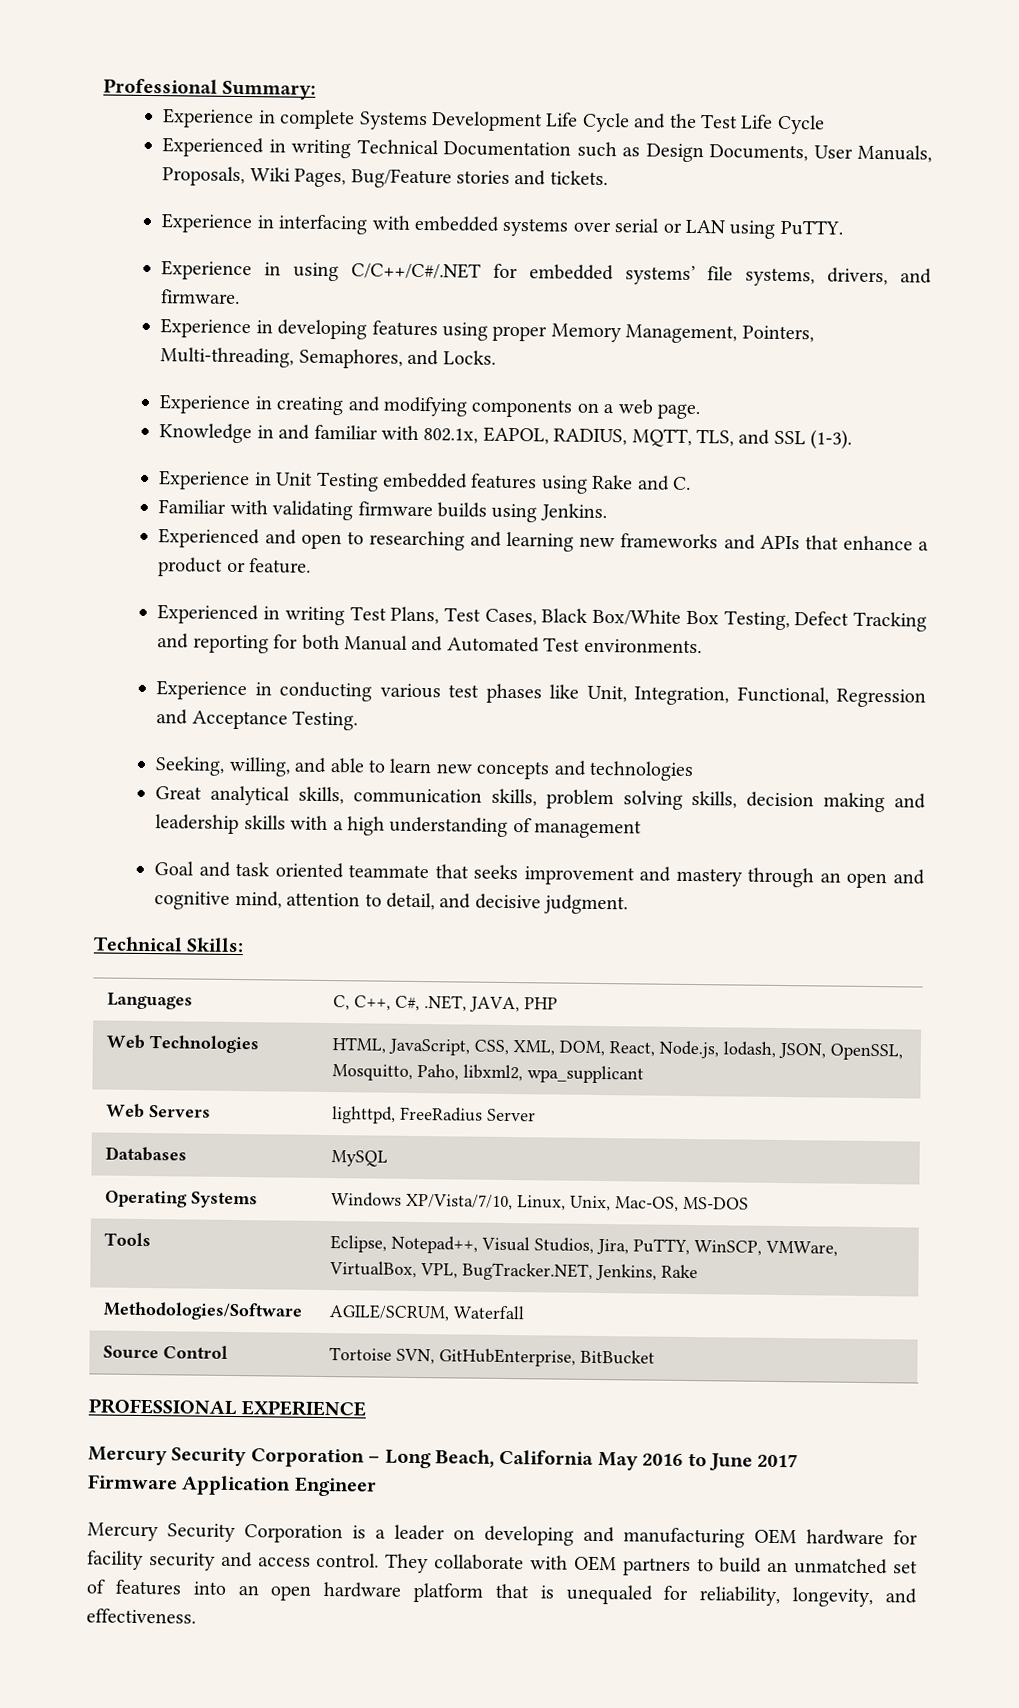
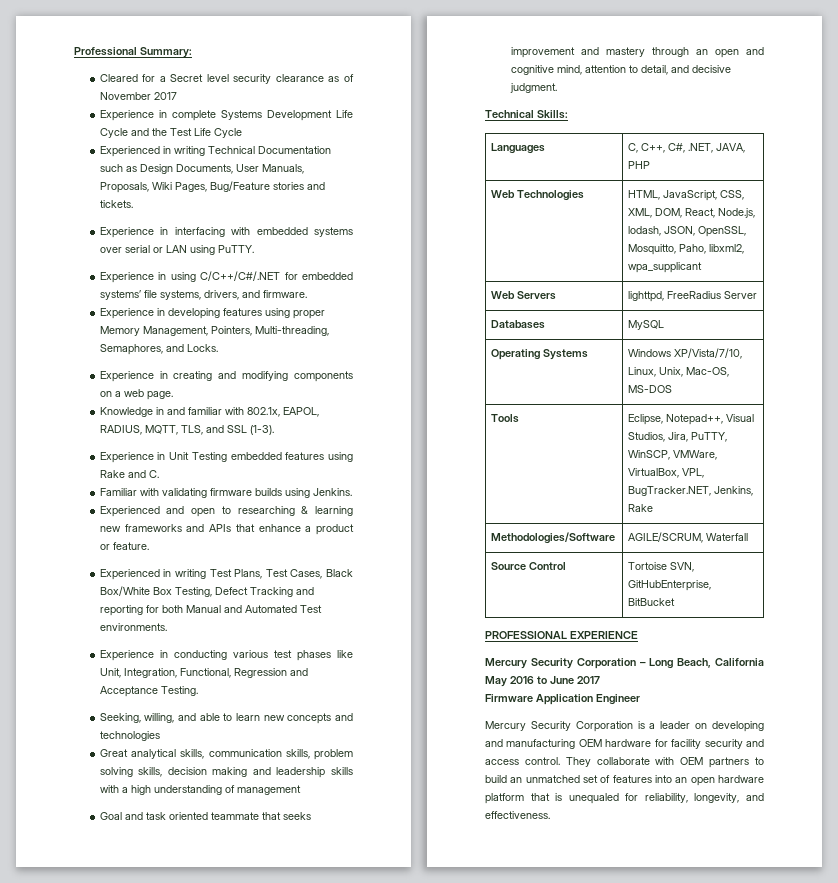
+ Cleared for a Secret level security clearance as of November 2017
- Experienced and open to researching and learning new frameworks and APIs that enhance a product or feature.
+ Experienced and open to researching & learning new frameworks and APIs that enhance a product or feature.

